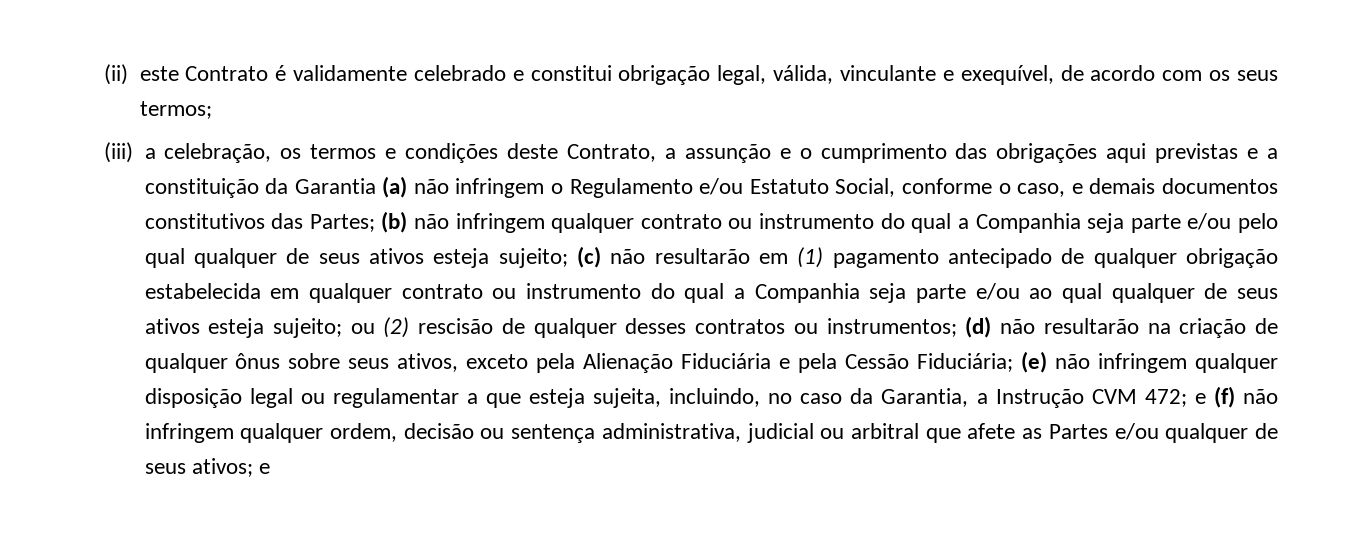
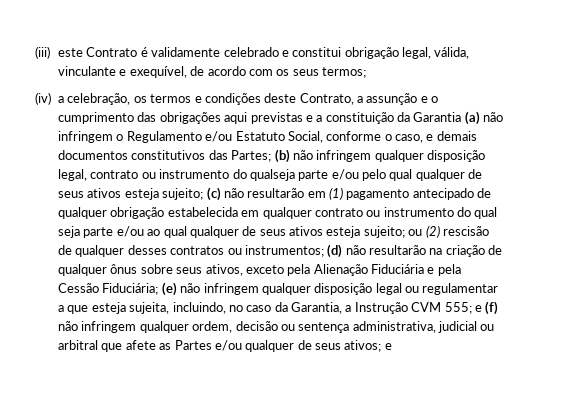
- (ii) este Contrato é validamente celebrado e constitui obrigação legal, válida, vinculante e exequível, de acordo com os seus termos;
+ (iii) este Contrato é validamente celebrado e constitui obrigação legal, válida, vinculante e exequível, de acordo com os seus termos;
- (iii) a celebração, os termos e condições deste Contrato, a assunção e o cumprimento das obrigações aqui previstas e a constituição da Garantia (a) não infringem o Regulamento e/ou Estatuto Social, conforme o caso, e demais documentos constitutivos das Partes;
+ (iv) a celebração, os termos e condições deste Contrato, a assunção e o cumprimento das obrigações aqui previstas e a constituição da Garantia (a) não infringem o Regulamento e/ou Estatuto Social, conforme o caso, e demais documentos constitutivos das Partes;
- (b) não infringem qualquer contrato ou instrumento do qual a Companhia seja parte e/ou pelo qual qualquer de seus ativos esteja sujeito;
+ (b) não infringem qualquer disposição legal, contrato ou instrumento do qualseja parte e/ou pelo qual qualquer de seus ativos esteja sujeito;
- (c) não resultarão em (1) pagamento antecipado de qualquer obrigação estabelecida em qualquer contrato ou instrumento do qual a Companhia seja parte e/ou ao qual qualquer de seus ativos esteja sujeito;
+ (c) não resultarão em (1) pagamento antecipado de qualquer obrigação estabelecida em qualquer contrato ou instrumento do qual seja parte e/ou ao qual qualquer de seus ativos esteja sujeito;
- (e) não infringem qualquer disposição legal ou regulamentar a que esteja sujeita, incluindo, no caso da Garantia, a Instrução CVM 472;
+ (e) não infringem qualquer disposição legal ou regulamentar a que esteja sujeita, incluindo, no caso da Garantia, a Instrução CVM 555;

